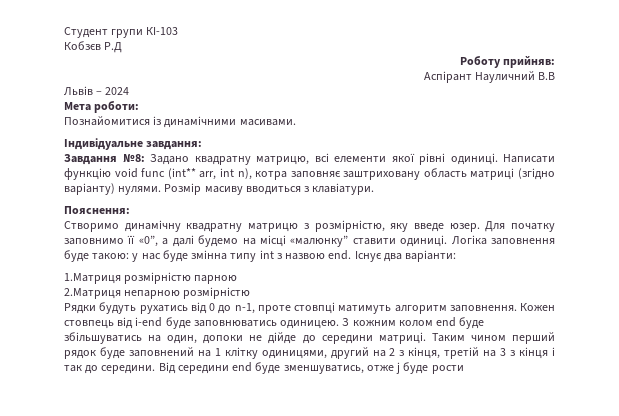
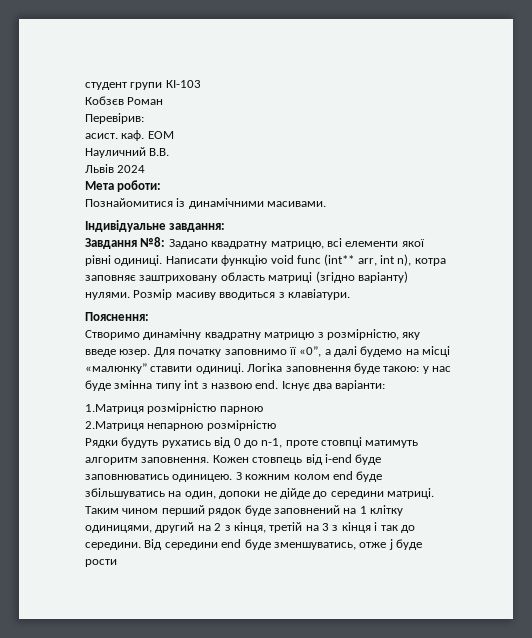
- Студент групи КІ-103
+ студент групи КІ-103
- Кобзєв Р.Д
- Роботу прийняв:
- Аспірант Науличний В.В
+ Кобзєв Роман
+ Перевірив:
+ асист. каф. ЕОМ
+ Науличний В.В.
- Львів – 2024
+ Львів 2024

